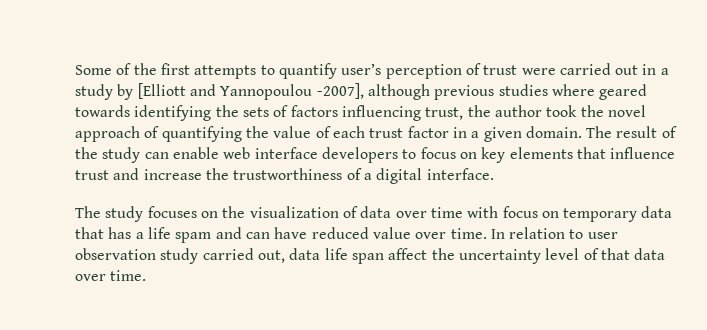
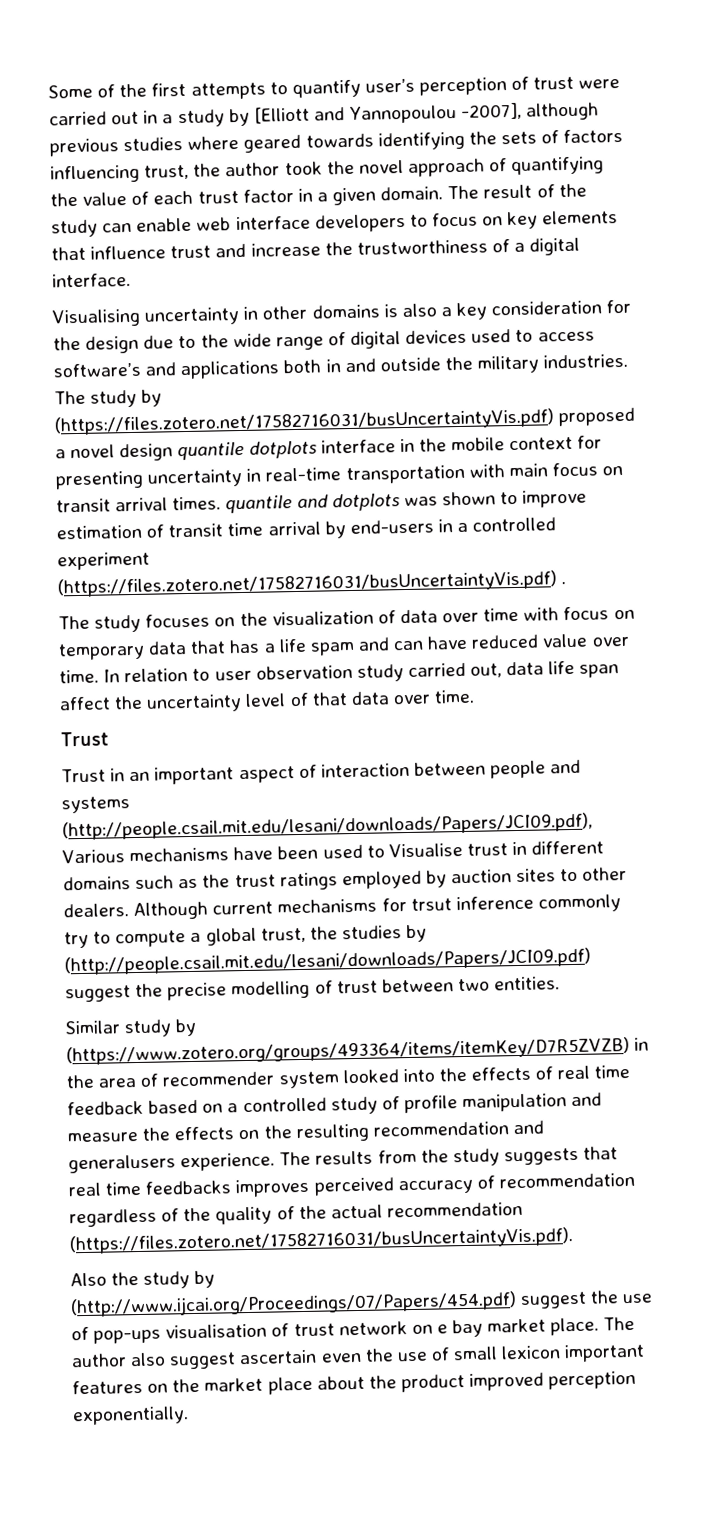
+ Visualising uncertainty in other domains is also a key consideration for the design due to the wide range of digital devices used to access software’s and applications both in and outside the military industries. The study by (https://files.zotero.net/17582716031/busUncertaintyVis.pdf) proposed a novel design quantile dotplots interface in the mobile context for presenting uncertainty in real-time transportation with main focus on transit arrival times. quantile and dotplots was shown to improve estimation of transit time arrival by end-users in a controlled experiment (https://files.zotero.net/17582716031/busUncertaintyVis.pdf) .
  In relation to user observation study carried out, data life span affect the uncertainty level of that data over time.
+ Trust
+ Trust in an important aspect of interaction between people and systems (http://people.csail.mit.edu/lesani/downloads/Papers/JCI09.pdf), Various mechanisms have been used to Visualise trust in different domains such as the trust ratings employed by auction sites to other dealers. Although current mechanisms for trsut inference commonly try to compute a global trust, the studies by (http://people.csail.mit.edu/lesani/downloads/Papers/JCI09.pdf) suggest the precise modelling of trust between two entities.
+ Similar study by (https://www.zotero.org/groups/493364/items/itemKey/D7R5ZVZB) in the area of recommender system looked into the effects of real time feedback based on a controlled study of profile manipulation and measure the effects on the resulting recommendation and generalusers experience. The results from the study suggests that real time feedbacks improves perceived accuracy of recommendation regardless of the quality of the actual recommendation (https://files.zotero.net/17582716031/busUncertaintyVis.pdf).
+ Also the study by (http://www.ijcai.org/Proceedings/07/Papers/454.pdf) suggest the use of pop-ups visualisation of trust network on e bay market place. The author also suggest ascertain even the use of small lexicon important features on the market place about the product improved perception exponentially.

